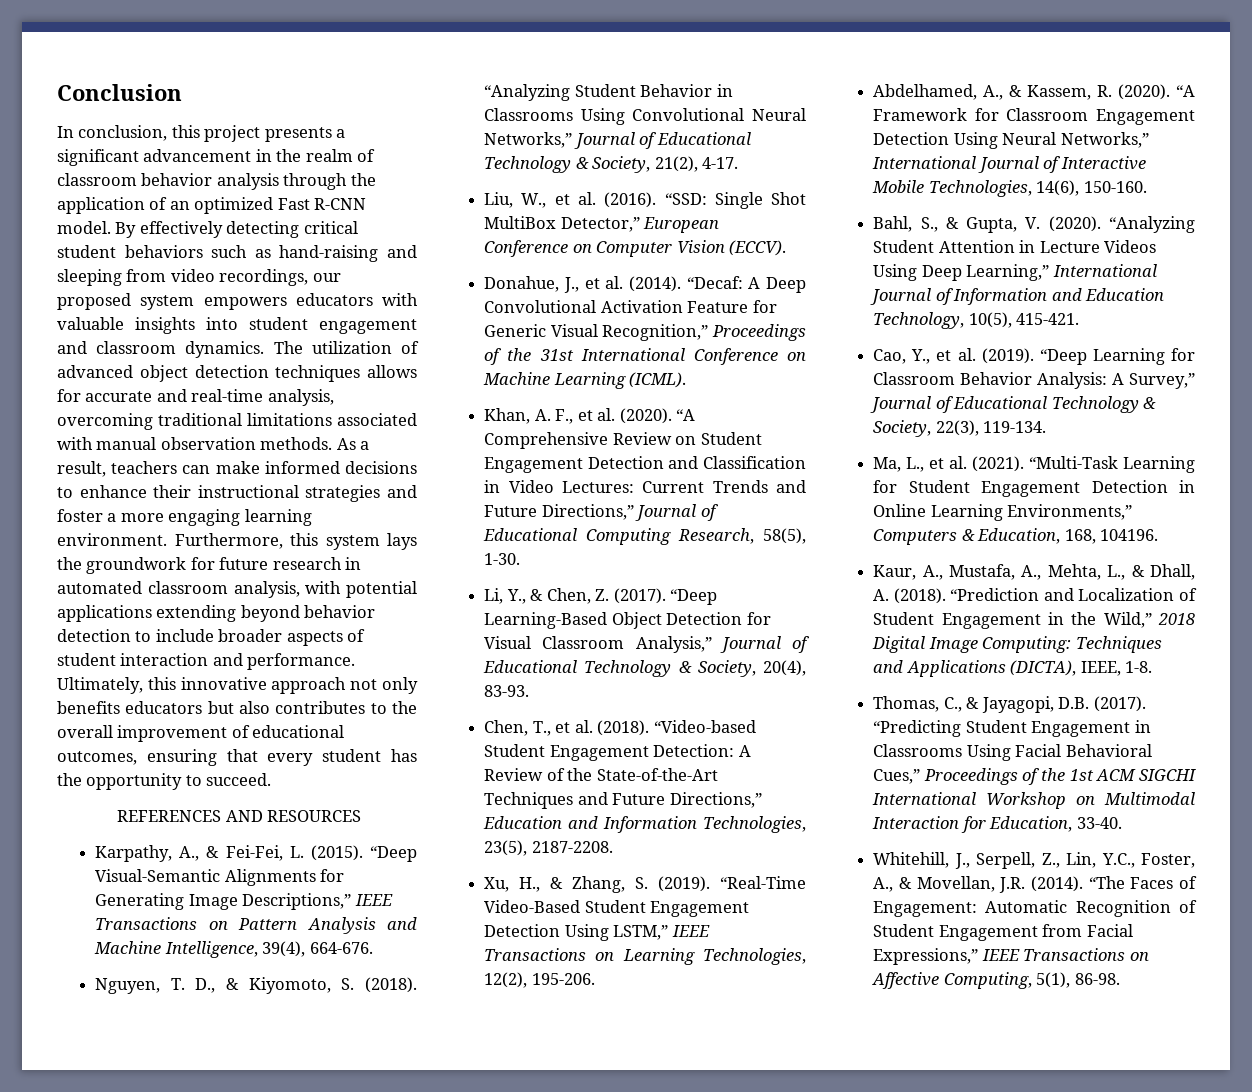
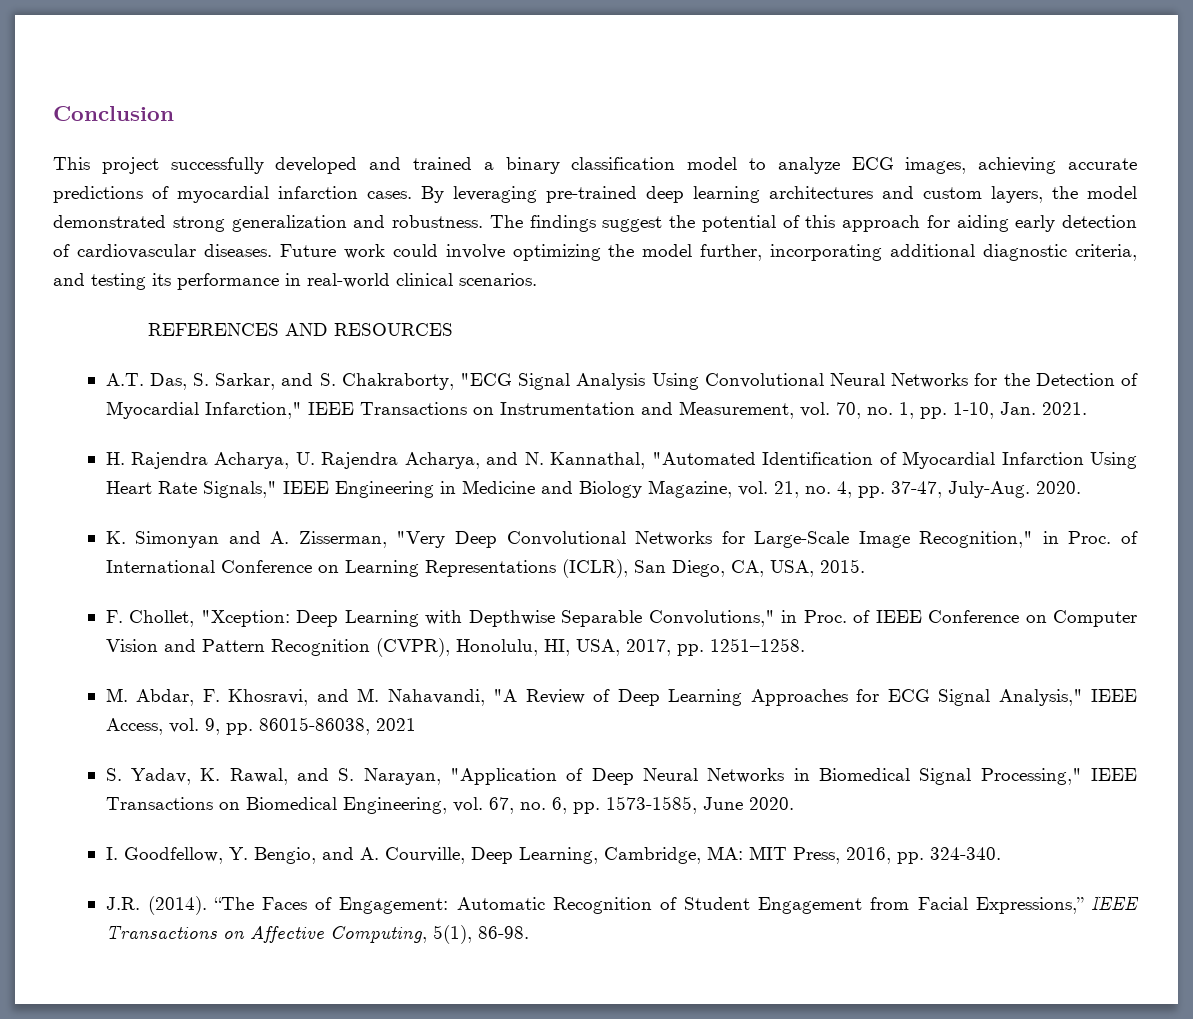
- In conclusion, this project presents a significant advancement in the realm of classroom behavior analysis through the application of an optimized Fast R-CNN model. By effectively detecting critical student behaviors such as hand-raising and sleeping from video recordings, our proposed system empowers educators with valuable insights into student engagement and classroom dynamics. The utilization of advanced object detection techniques allows for accurate and real-time analysis, overcoming traditional limitations associated with manual observation methods. As a result, teachers can make informed decisions to enhance their instructional strategies and foster a more engaging learning environment. Furthermore, this system lays the groundwork for future research in automated classroom analysis, with potential applications extending beyond behavior detection to include broader aspects of student interaction and performance. Ultimately, this innovative approach not only benefits educators but also contributes to the overall improvement of educational outcomes, ensuring that every student has the opportunity to succeed.
+ This project successfully developed and trained a binary classification model to analyze ECG images, achieving accurate predictions of myocardial infarction cases. By leveraging pre-trained deep learning architectures and custom layers, the model demonstrated strong generalization and robustness. The findings suggest the potential of this approach for aiding early detection of cardiovascular diseases. Future work could involve optimizing the model further, incorporating additional diagnostic criteria, and testing its performance in real-world clinical scenarios.
  REFERENCES AND RESOURCES
- Karpathy, A., & Fei-Fei, L. (2015). “Deep Visual-Semantic Alignments for Generating Image Descriptions,” IEEE Transactions on Pattern Analysis and Machine Intelligence, 39(4), 664-676.
- Nguyen, T. D., & Kiyomoto, S. (2018). “Analyzing Student Behavior in Classrooms Using Convolutional Neural Networks,” Journal of Educational Technology & Society, 21(2), 4-17.
- Liu, W., et al. (2016). “SSD: Single Shot MultiBox Detector,” European Conference on Computer Vision (ECCV).
- Donahue, J., et al. (2014). “Decaf: A Deep Convolutional Activation Feature for Generic Visual Recognition,” Proceedings of the 31st International Conference on Machine Learning (ICML).
- Khan, A. F., et al. (2020). “A Comprehensive Review on Student Engagement Detection and Classification in Video Lectures: Current Trends and Future Directions,” Journal of Educational Computing Research, 58(5), 1-30.
- Li, Y., & Chen, Z. (2017). “Deep Learning-Based Object Detection for Visual Classroom Analysis,” Journal of Educational Technology & Society, 20(4), 83-93.
- Chen, T., et al. (2018). “Video-based Student Engagement Detection: A Review of the State-of-the-Art Techniques and Future Directions,” Education and Information Technologies, 23(5), 2187-2208.
- Xu, H., & Zhang, S. (2019). “Real-Time Video-Based Student Engagement Detection Using LSTM,” IEEE Transactions on Learning Technologies, 12(2), 195-206.
- Abdelhamed, A., & Kassem, R. (2020). “A Framework for Classroom Engagement Detection Using Neural Networks,” International Journal of Interactive Mobile Technologies, 14(6), 150-160.
- Bahl, S., & Gupta, V. (2020). “Analyzing Student Attention in Lecture Videos Using Deep Learning,” International Journal of Information and Education Technology, 10(5), 415-421.
- Cao, Y., et al. (2019). “Deep Learning for Classroom Behavior Analysis: A Survey,” Journal of Educational Technology & Society, 22(3), 119-134.
- Ma, L., et al. (2021). “Multi-Task Learning for Student Engagement Detection in Online Learning Environments,” Computers & Education, 168, 104196.
- Kaur, A., Mustafa, A., Mehta, L., & Dhall, A. (2018). “Prediction and Localization of Student Engagement in the Wild,” 2018 Digital Image Computing: Techniques and Applications (DICTA), IEEE, 1-8.
- Thomas, C., & Jayagopi, D.B. (2017). “Predicting Student Engagement in Classrooms Using Facial Behavioral Cues,” Proceedings of the 1st ACM SIGCHI International Workshop on Multimodal Interaction for Education, 33-40.
- Whitehill, J., Serpell, Z., Lin, Y.C., Foster, A., & Movellan, J.R. (2014).
+ A.T. Das, S. Sarkar, and S. Chakraborty, "ECG Signal Analysis Using Convolutional Neural Networks for the Detection of Myocardial Infarction," IEEE Transactions on Instrumentation and Measurement, vol. 70, no. 1, pp. 1-10, Jan. 2021.
+ H. Rajendra Acharya, U. Rajendra Acharya, and N. Kannathal, "Automated Identification of Myocardial Infarction Using Heart Rate Signals," IEEE Engineering in Medicine and Biology Magazine, vol. 21, no. 4, pp. 37-47, July-Aug. 2020.
+ K. Simonyan and A. Zisserman, "Very Deep Convolutional Networks for Large-Scale Image Recognition," in Proc. of International Conference on Learning Representations (ICLR), San Diego, CA, USA, 2015.
+ F. Chollet, "Xception: Deep Learning with Depthwise Separable Convolutions," in Proc. of IEEE Conference on Computer Vision and Pattern Recognition (CVPR), Honolulu, HI, USA, 2017, pp. 1251–1258.
+ M. Abdar, F. Khosravi, and M. Nahavandi, "A Review of Deep Learning Approaches for ECG Signal Analysis," IEEE Access, vol. 9, pp. 86015-86038, 2021
+ S. Yadav, K. Rawal, and S. Narayan, "Application of Deep Neural Networks in Biomedical Signal Processing," IEEE Transactions on Biomedical Engineering, vol. 67, no. 6, pp. 1573-1585, June 2020.
+ I. Goodfellow, Y. Bengio, and A. Courville, Deep Learning, Cambridge, MA: MIT Press, 2016, pp. 324-340.
+ J.R. (2014).

